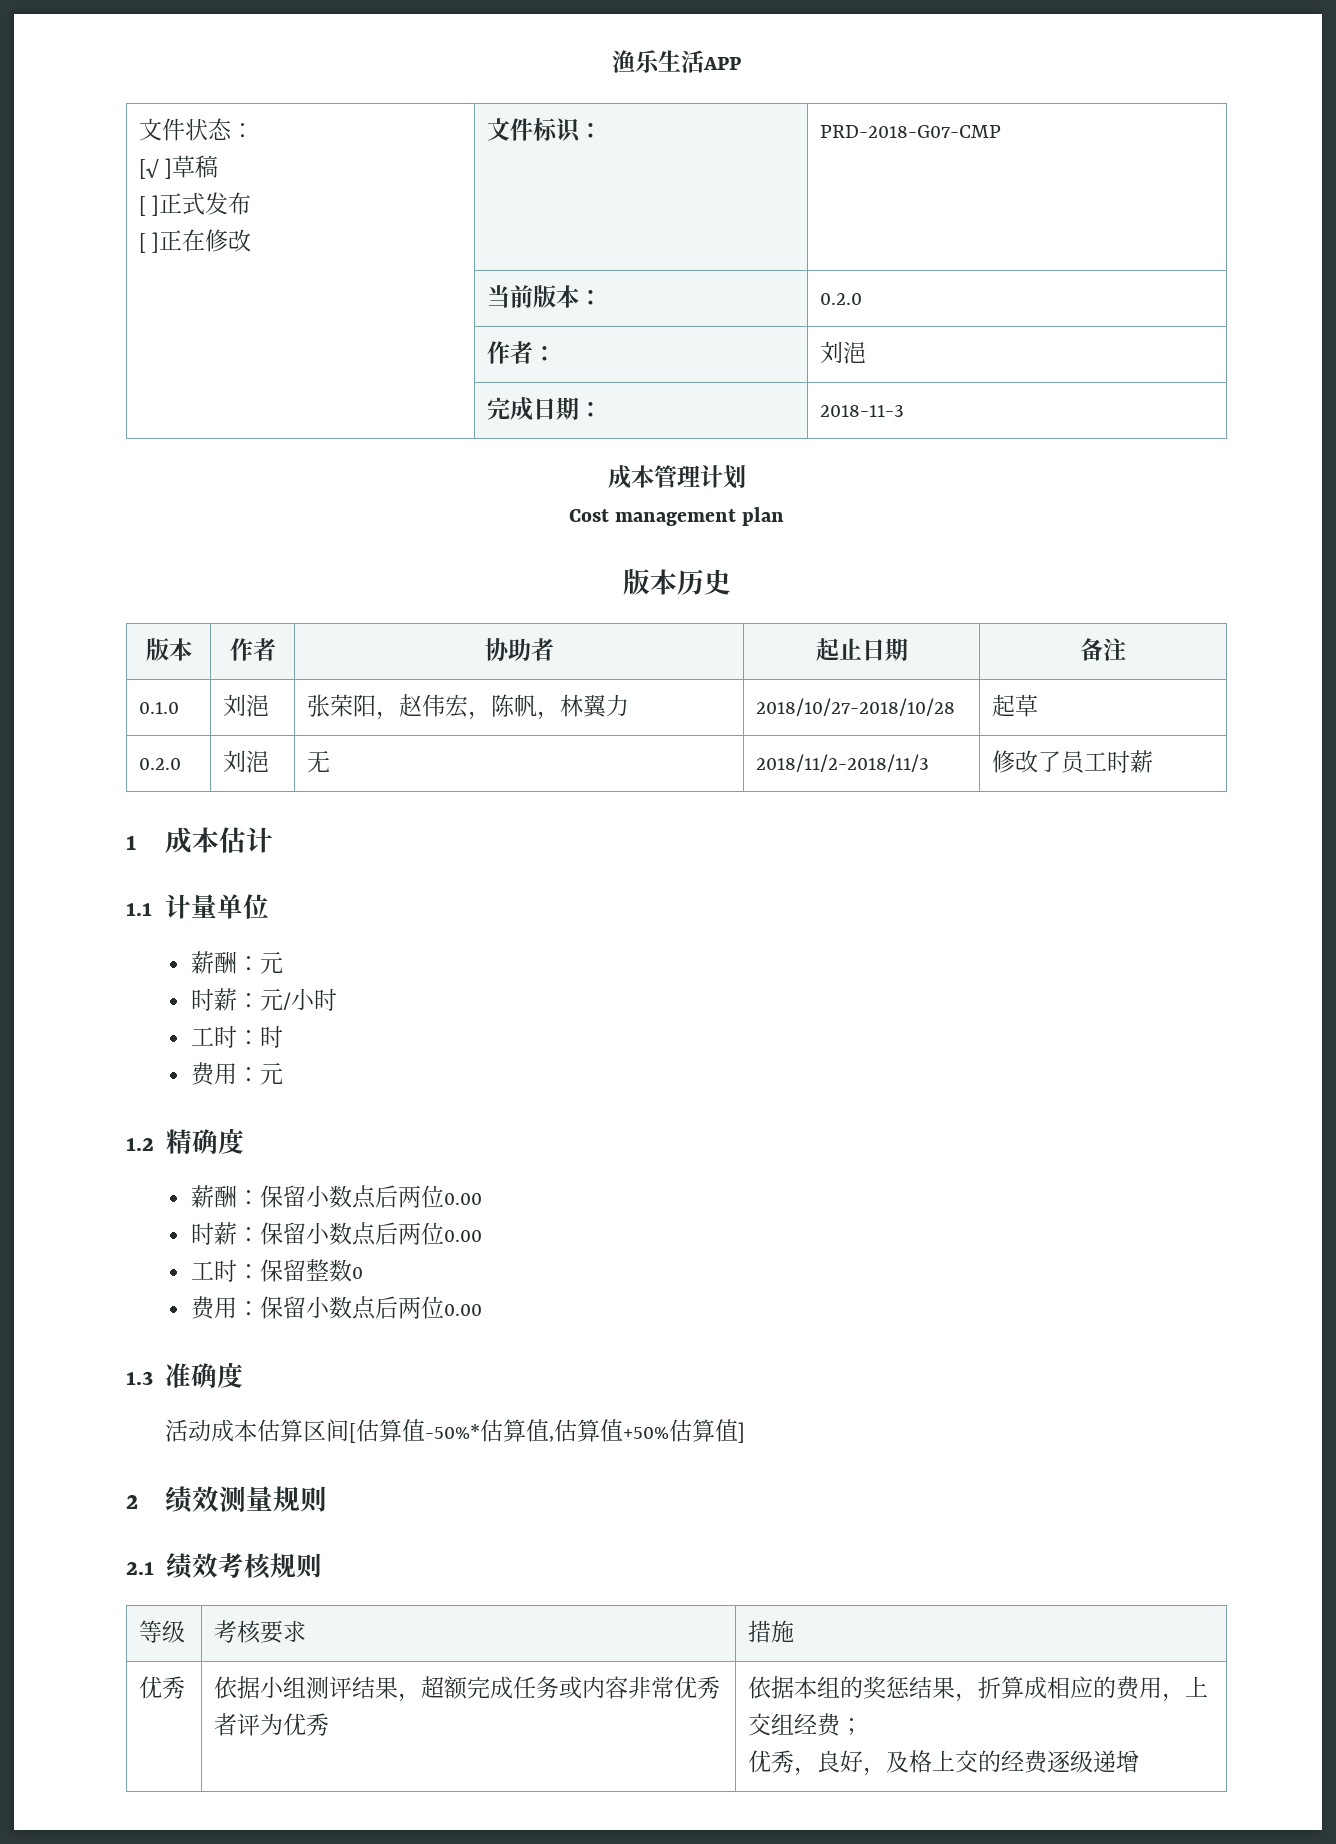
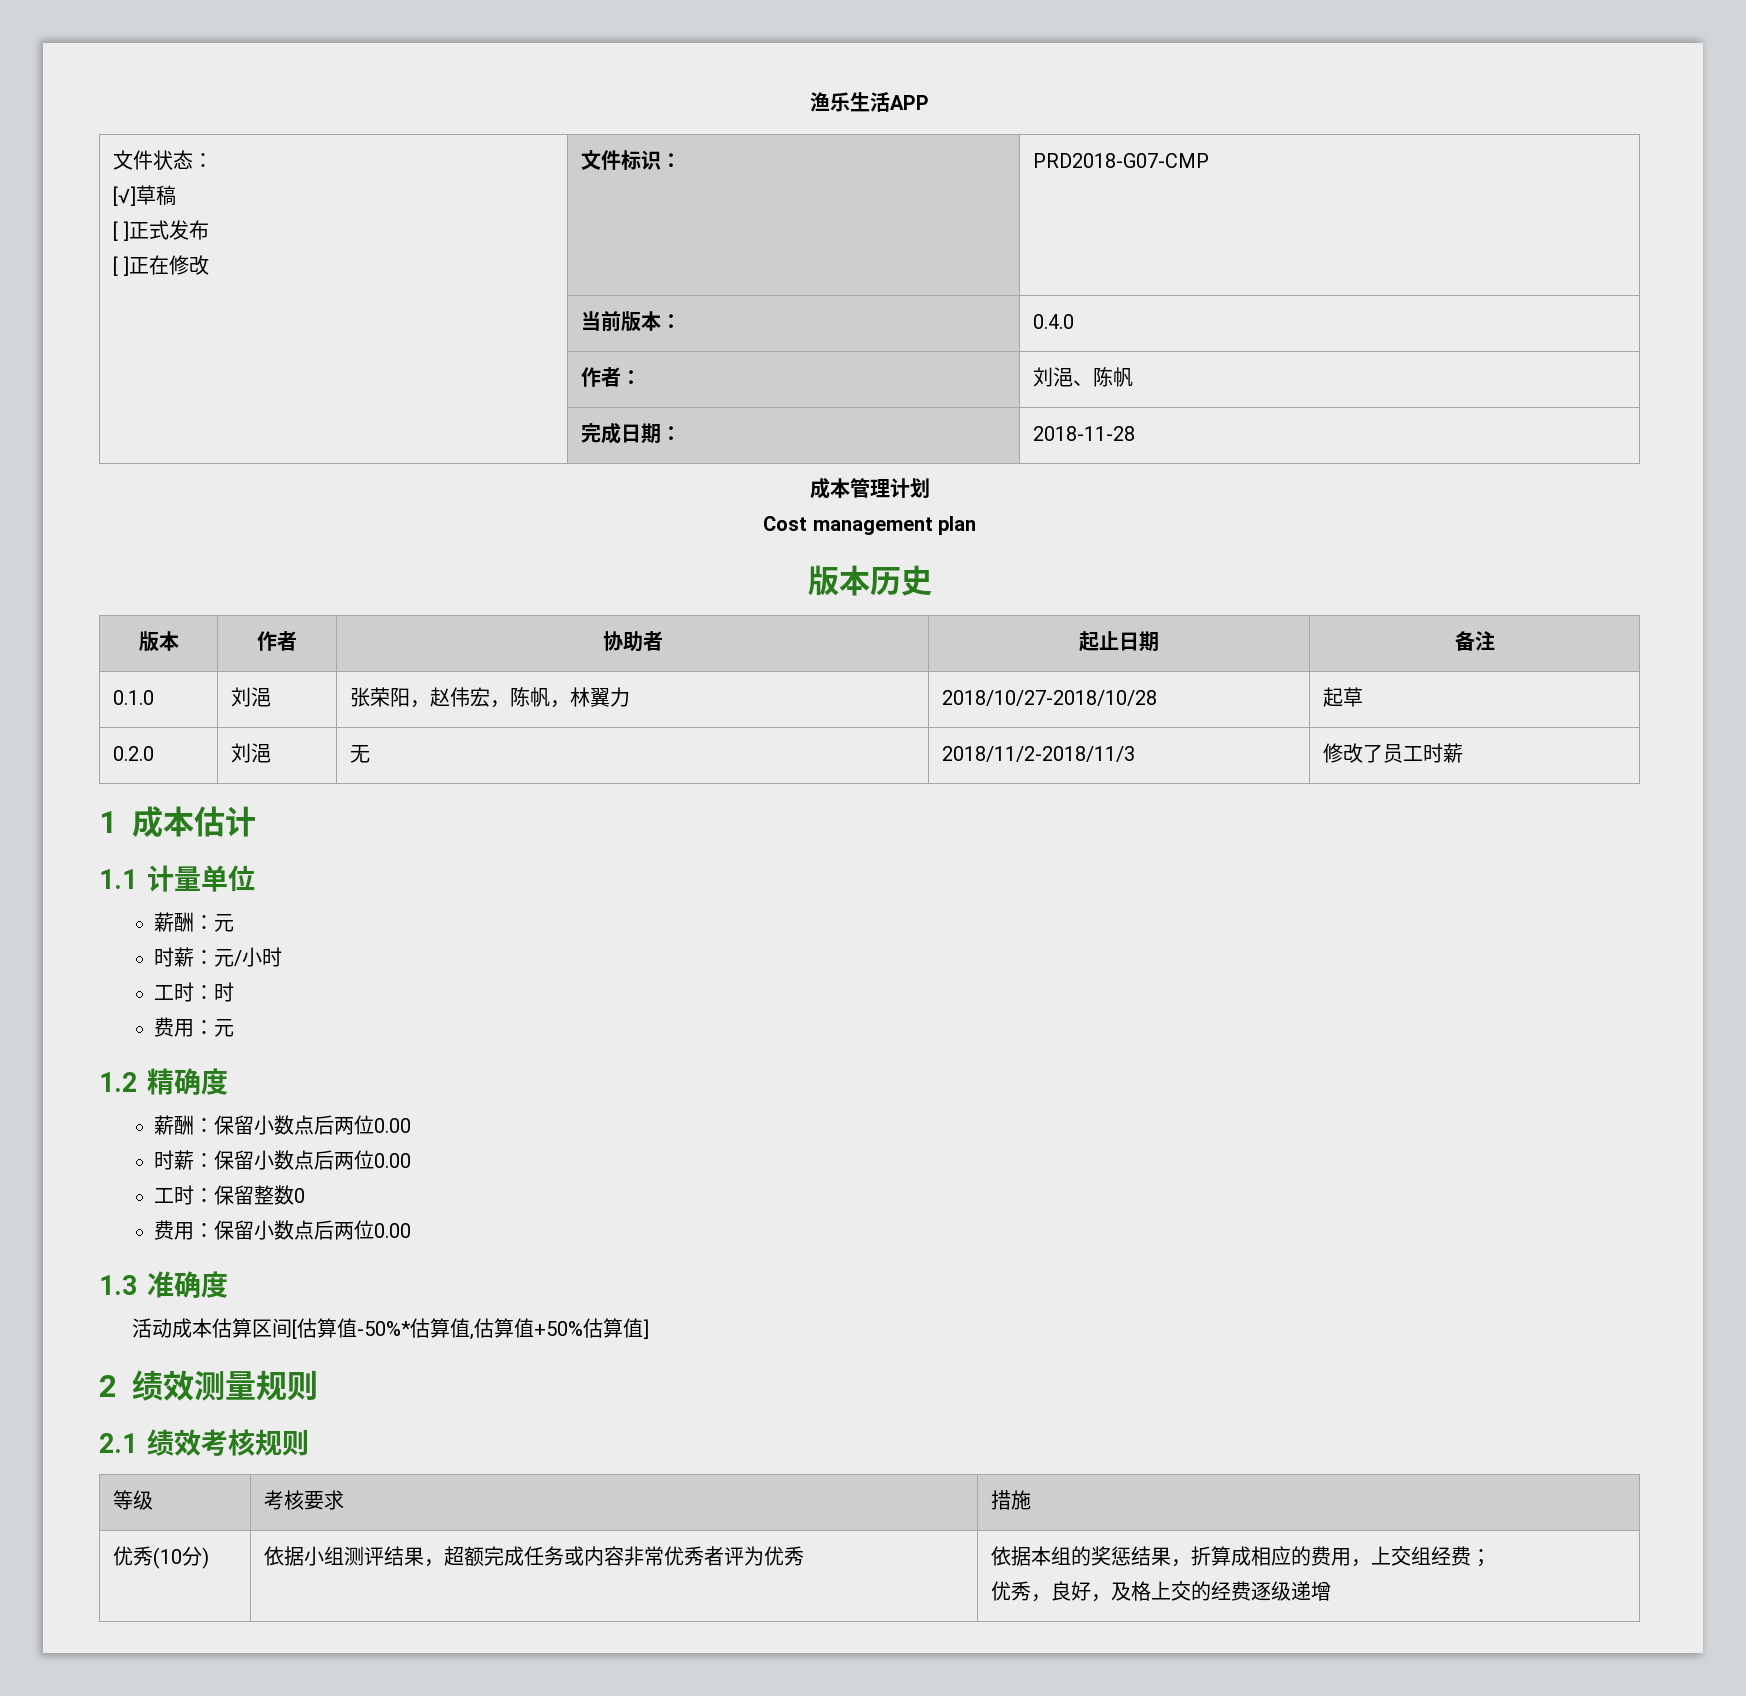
  文件状态：
- [√ ]草稿
+ [√]草稿
  [ ]正式发布
- [ ]正在修改 | 文件标识： | PRD-2018-G07-CMP
+ [ ]正在修改 | 文件标识： | PRD2018-G07-CMP
- | 当前版本： | 0.2.0
+ | 当前版本： | 0.4.0
- | 作者： | 刘浥
+ | 作者： | 刘浥、陈帆
- | 完成日期： | 2018-11-3
+ | 完成日期： | 2018-11-28
- 优秀 | 依据小组测评结果，超额完成任务或内容非常优秀者评为优秀 | 依据本组的奖惩结果，折算成相应的费用，上交组经费；
+ 优秀(10分) | 依据小组测评结果，超额完成任务或内容非常优秀者评为优秀 | 依据本组的奖惩结果，折算成相应的费用，上交组经费；

